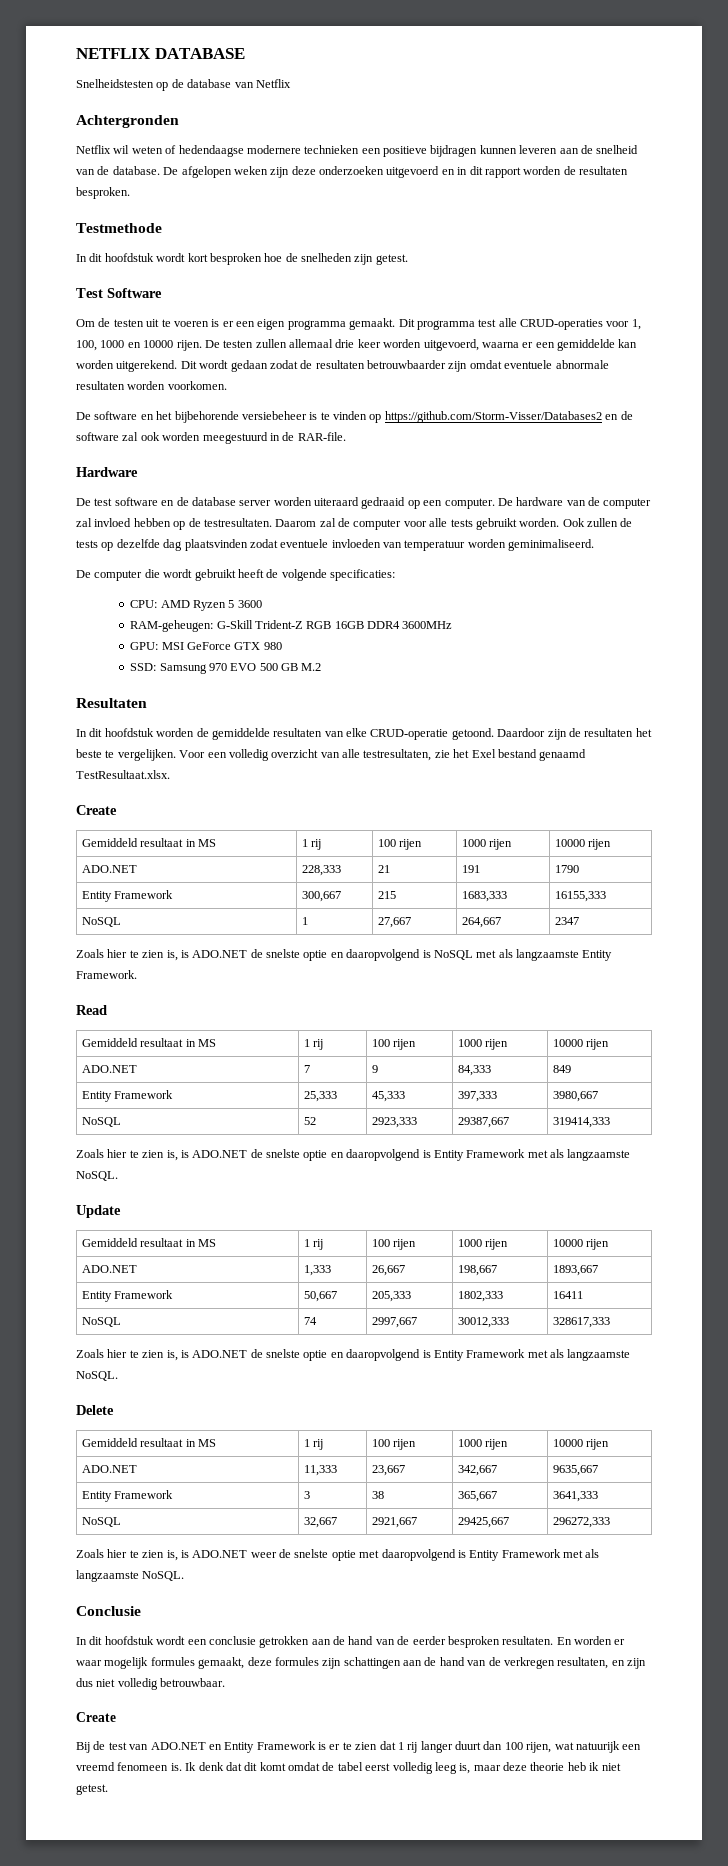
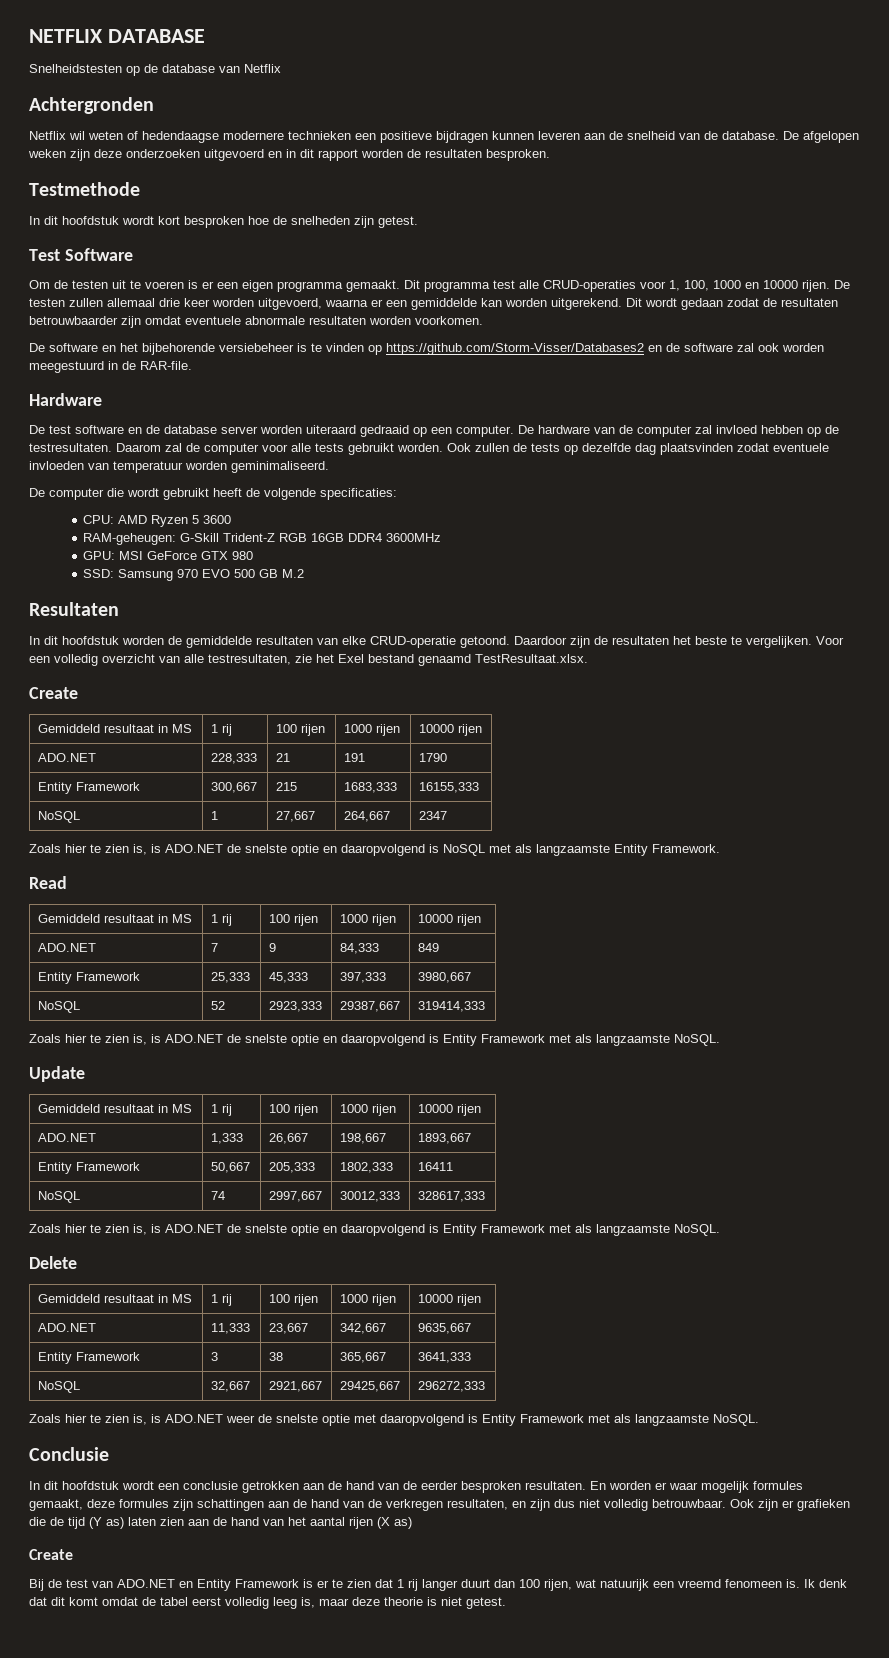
+ Ook zijn er grafieken die de tijd (Y as) laten zien aan de hand van het aantal rijen (X as)
- Ik denk dat dit komt omdat de tabel eerst volledig leeg is, maar deze theorie heb ik niet getest.
+ Ik denk dat dit komt omdat de tabel eerst volledig leeg is, maar deze theorie is niet getest.

